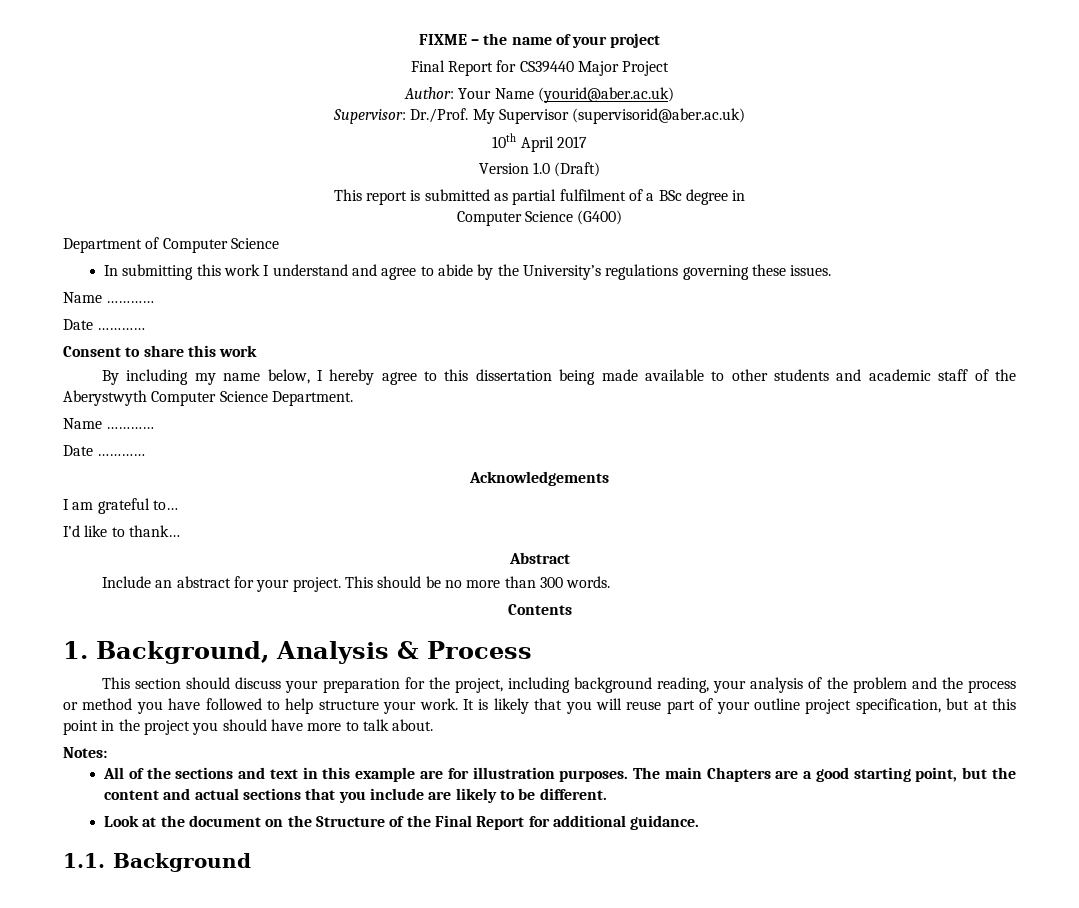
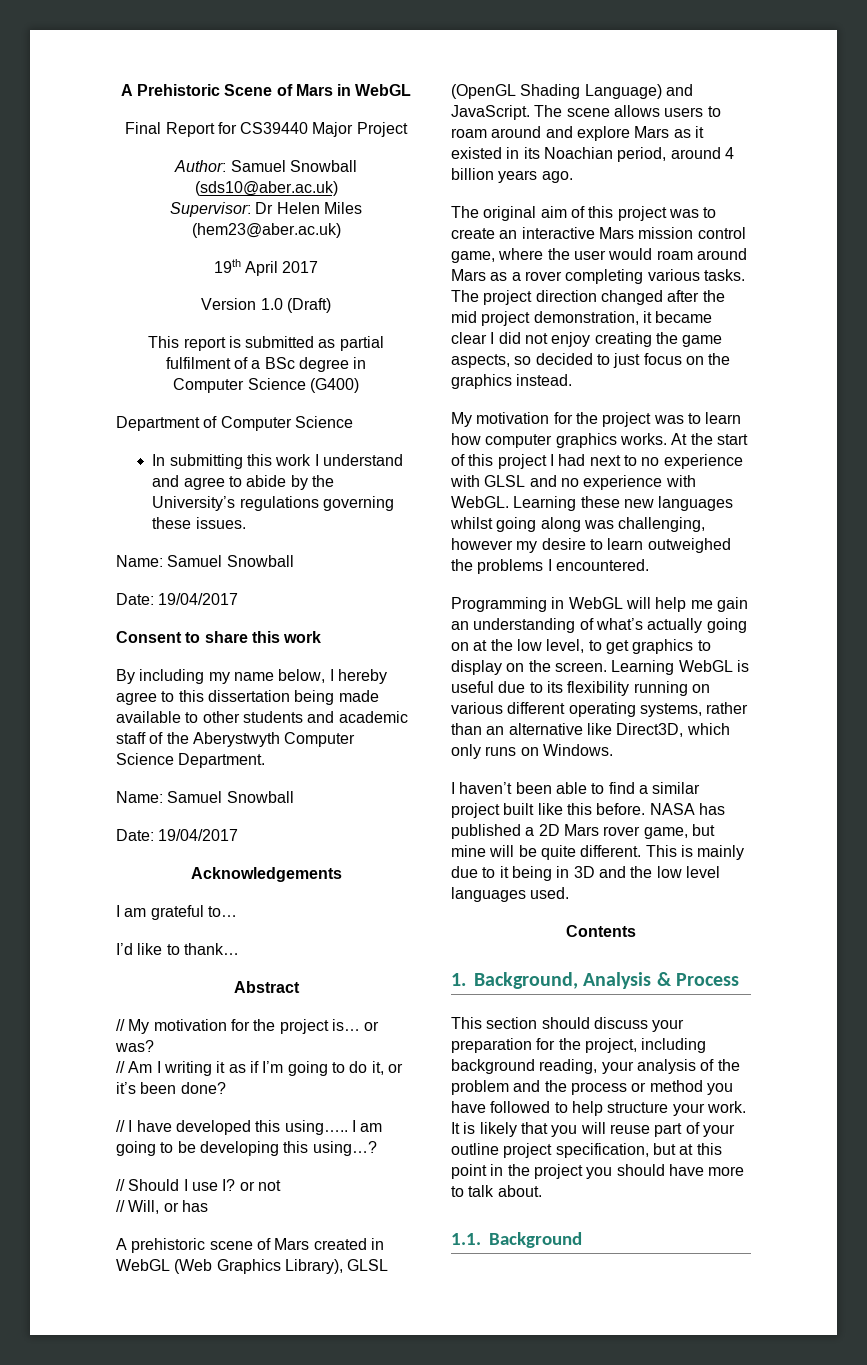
- FIXME – the name of your project
+ A Prehistoric Scene of Mars in WebGL
- Author: Your Name (yourid@aber.ac.uk)
- Supervisor: Dr./Prof. My Supervisor (supervisorid@aber.ac.uk)
- 10th April 2017
+ Author: Samuel Snowball (sds10@aber.ac.uk)
+ Supervisor: Dr Helen Miles (hem23@aber.ac.uk)
+ 19th April 2017
  In submitting this work I understand and agree to abide by the University’s regulations governing these issues.
- Name …………
- Date …………
+ Name: Samuel Snowball
+ Date: 19/04/2017
  By including my name below, I hereby agree to this dissertation being made available to other students and academic staff of the Aberystwyth Computer Science Department.
- Name …………
- Date …………
+ Name: Samuel Snowball
+ Date: 19/04/2017
- Include an abstract for your project. This should be no more than 300 words.
+ // My motivation for the project is… or was?
+ // Am I writing it as if I’m going to do it, or it’s been done?
+ // I have developed this using….. I am going to be developing this using…?
+ // Should I use I? or not
+ // Will, or has
+ A prehistoric scene of Mars created in WebGL (Web Graphics Library), GLSL (OpenGL Shading Language) and JavaScript. The scene allows users to roam around and explore Mars as it existed in its Noachian period, around 4 billion years ago.
+ The original aim of this project was to create an interactive Mars mission control game, where the user would roam around Mars as a rover completing various tasks. The project direction changed after the mid project demonstration, it became clear I did not enjoy creating the game aspects, so decided to just focus on the graphics instead.
+ My motivation for the project was to learn how computer graphics works. At the start of this project I had next to no experience with GLSL and no experience with WebGL. Learning these new languages whilst going along was challenging, however my desire to learn outweighed the problems I encountered.
+ Programming in WebGL will help me gain an understanding of what’s actually going on at the low level, to get graphics to display on the screen. Learning WebGL is useful due to its flexibility running on various different operating systems, rather than an alternative like Direct3D, which only runs on Windows.
+ I haven’t been able to find a similar project built like this before. NASA has published a 2D Mars rover game, but mine will be quite different. This is mainly due to it being in 3D and the low level languages used.
- Notes:
- All of the sections and text in this example are for illustration purposes. The main Chapters are a good starting point, but the content and actual sections that you include are likely to be different.
- Look at the document on the Structure of the Final Report for additional guidance.

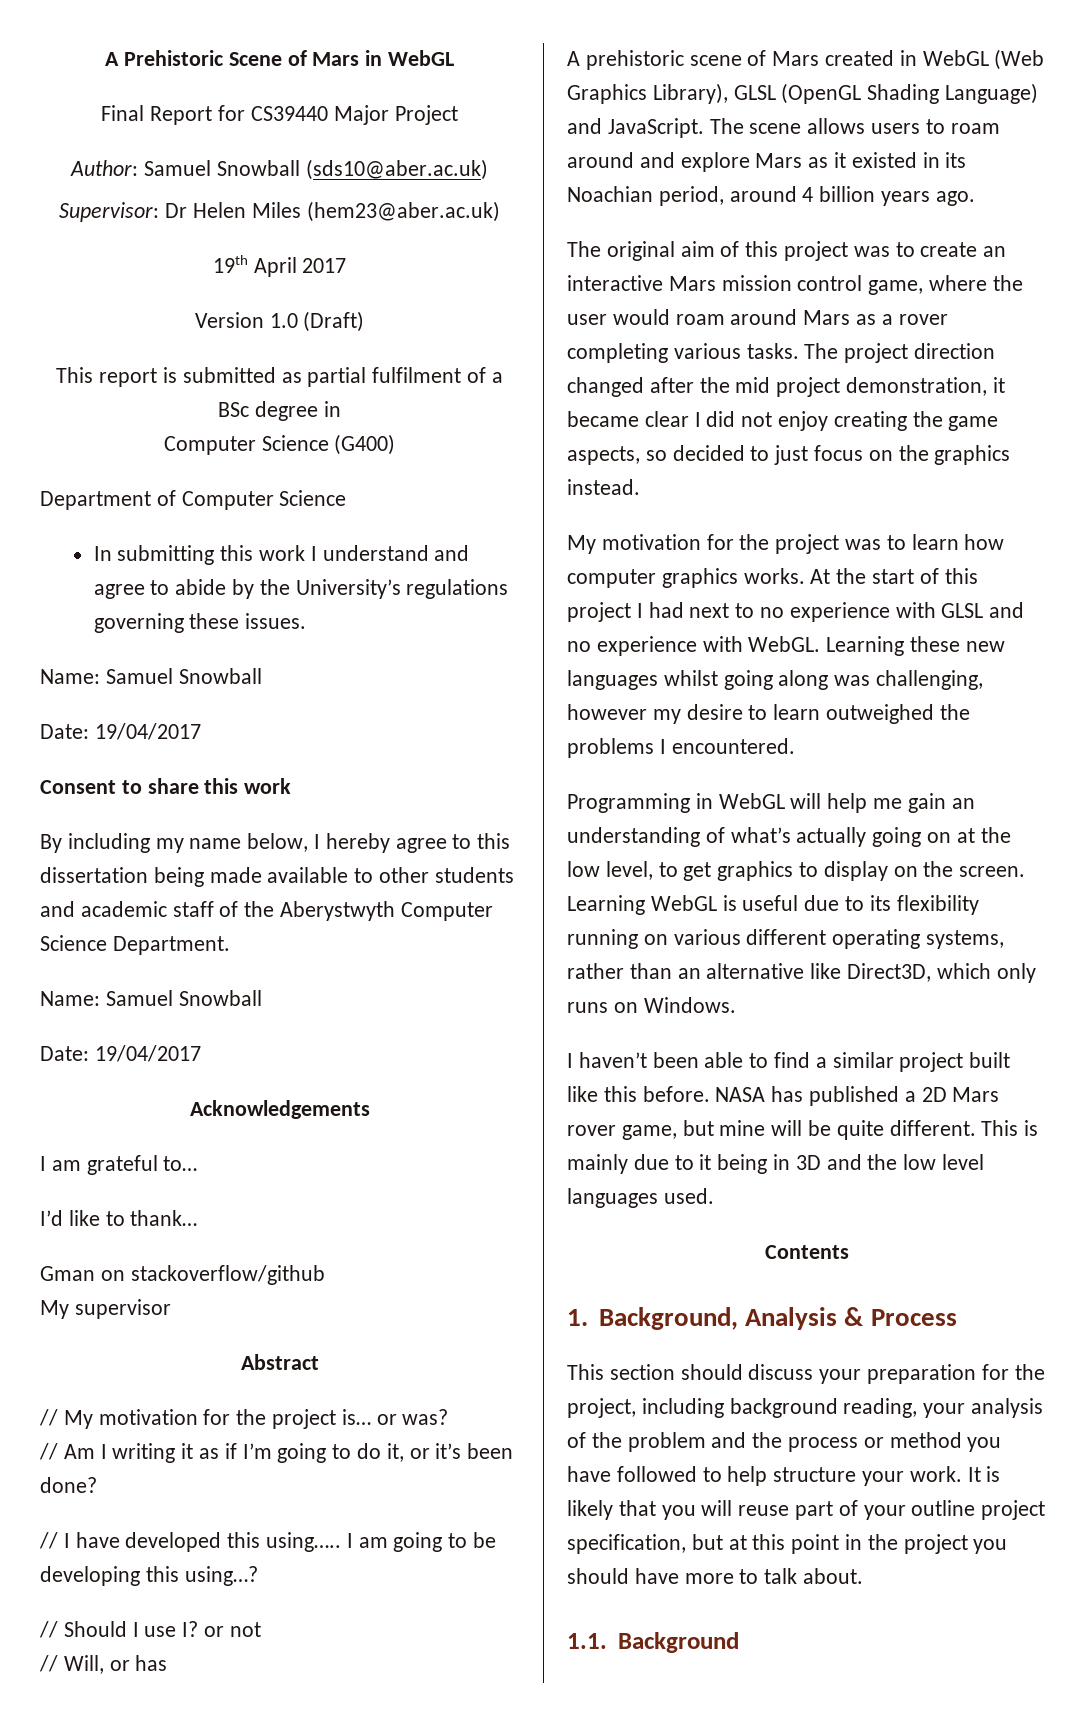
+ Gman on stackoverflow/github
+ My supervisor

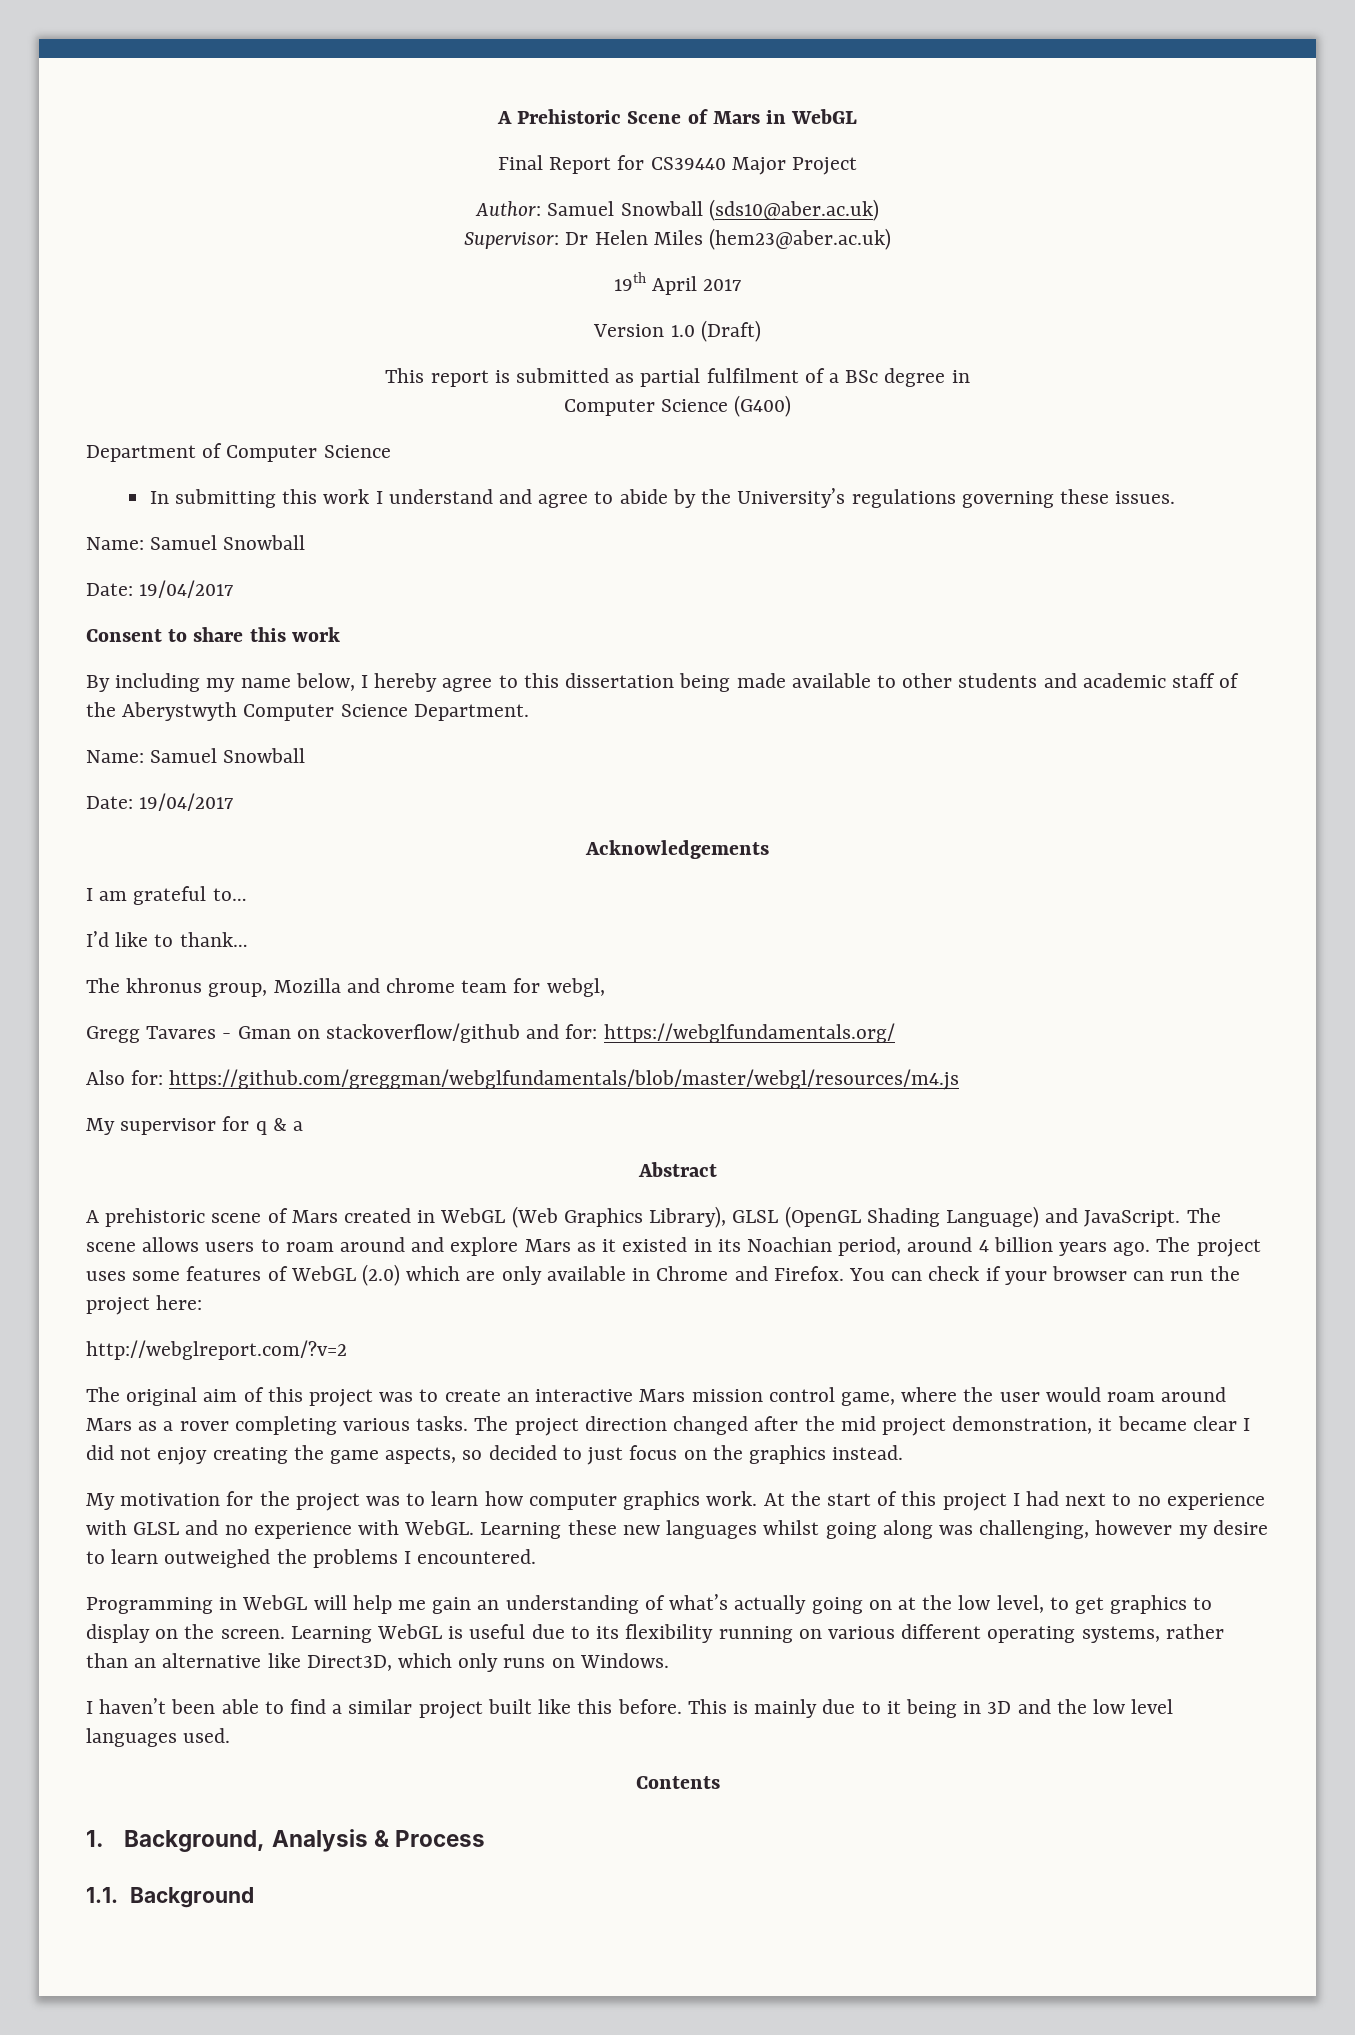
- Gman on stackoverflow/github
- My supervisor
+ The khronus group, Mozilla and chrome team for webgl,
+ Gregg Tavares - Gman on stackoverflow/github and for: https://webglfundamentals.org/
+ Also for: https://github.com/greggman/webglfundamentals/blob/master/webgl/resources/m4.js
+ My supervisor for q & a
  Abstract
- // My motivation for the project is… or was?
- // Am I writing it as if I’m going to do it, or it’s been done?
- // I have developed this using….. I am going to be developing this using…?
- // Should I use I? or not
- // Will, or has
+ The project uses some features of WebGL (2.0) which are only available in Chrome and Firefox. You can check if your browser can run the project here:
+ http://webglreport.com/?v=2
- My motivation for the project was to learn how computer graphics works.
+ My motivation for the project was to learn how computer graphics work.
- NASA has published a 2D Mars rover game, but mine will be quite different.
- This section should discuss your preparation for the project, including background reading, your analysis of the problem and the process or method you have followed to help structure your work. It is likely that you will reuse part of your outline project specification, but at this point in the project you should have more to talk about.

